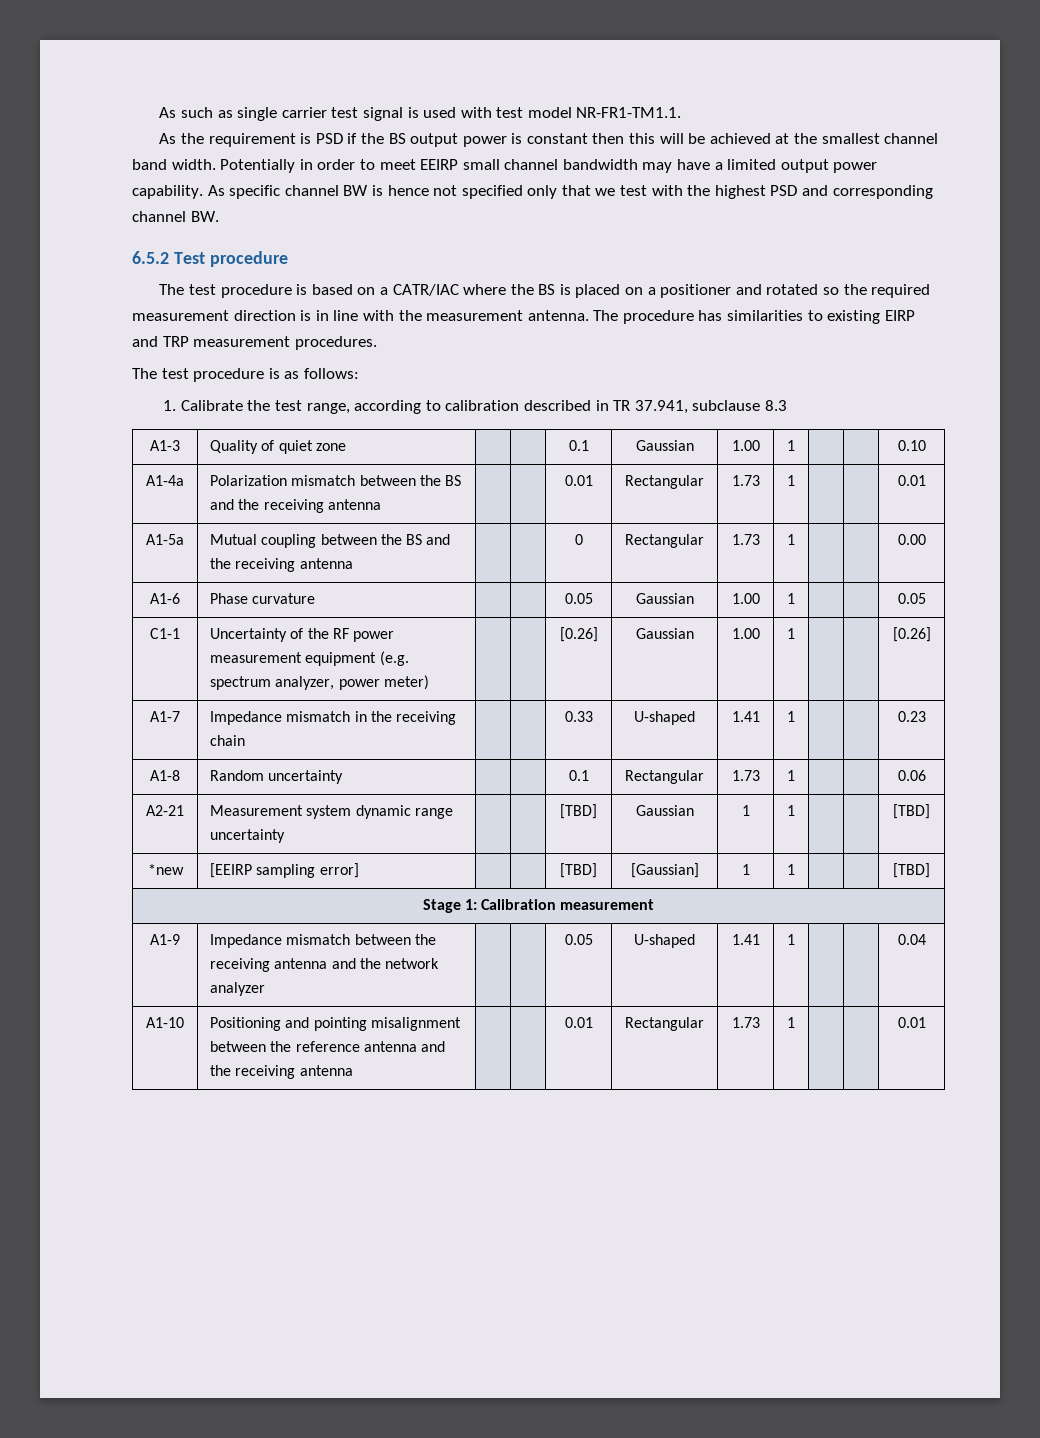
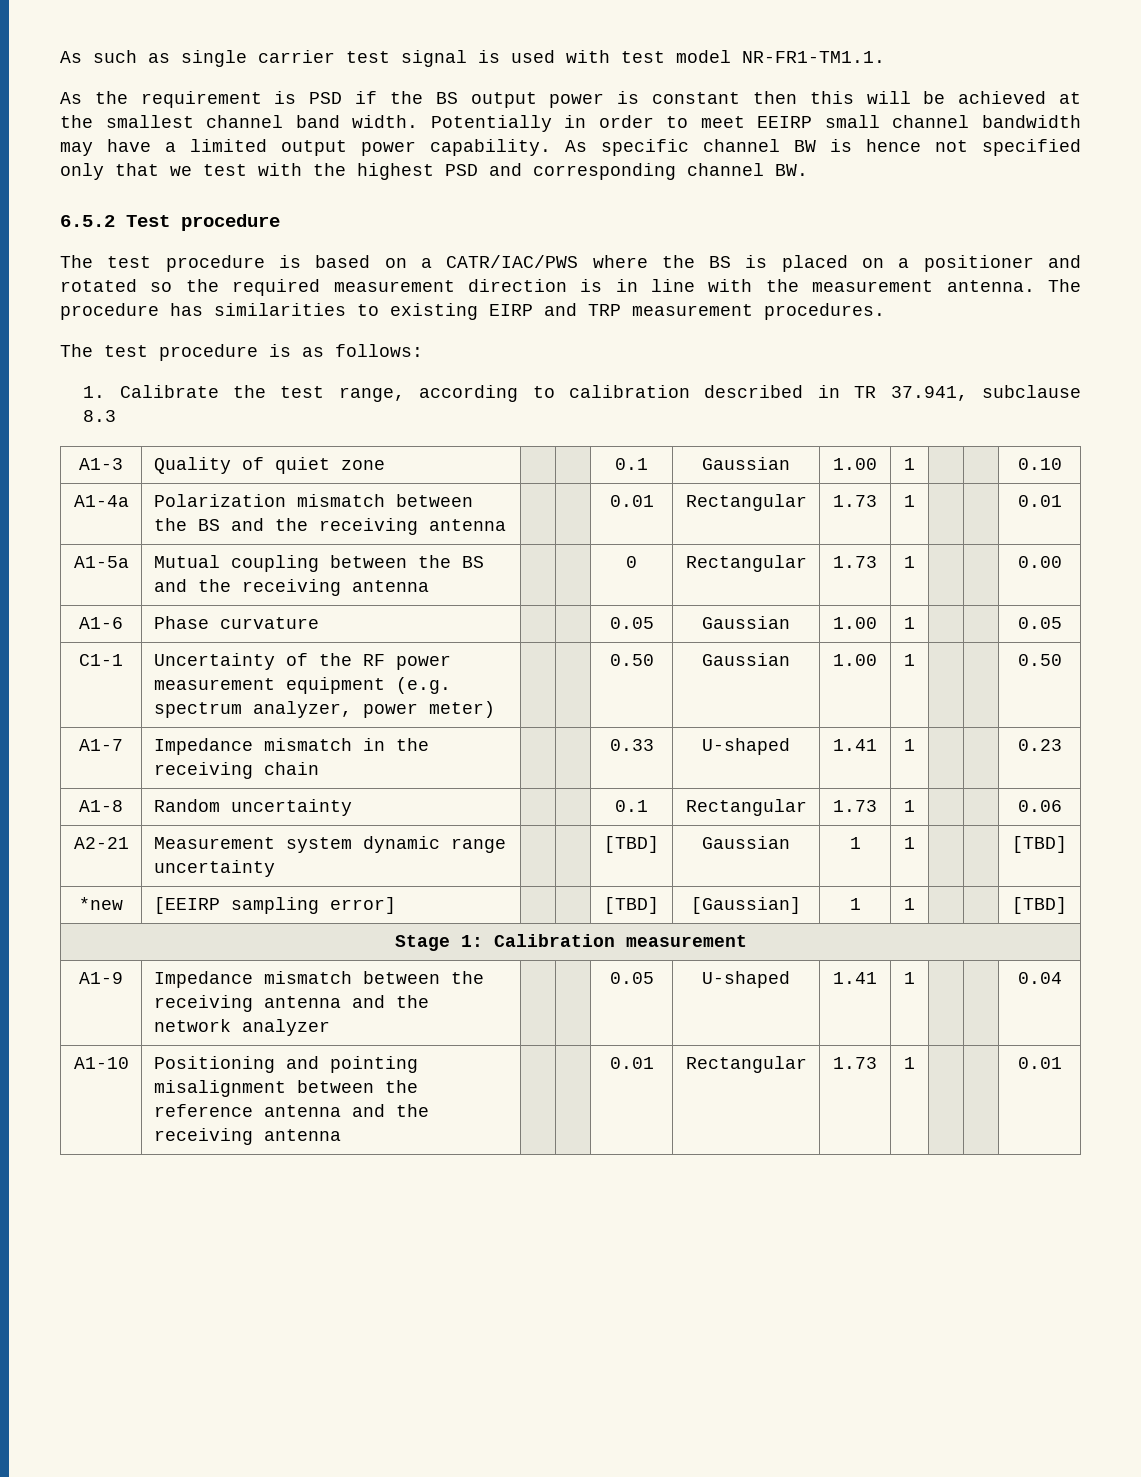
- The test procedure is based on a CATR/IAC where the BS is placed on a positioner and rotated so the required measurement direction is in line with the measurement antenna.
+ The test procedure is based on a CATR/IAC/PWS where the BS is placed on a positioner and rotated so the required measurement direction is in line with the measurement antenna.
- C1-1 | Uncertainty of the RF power measurement equipment (e.g. spectrum analyzer, power meter) | | | [0.26] | Gaussian | 1.00 | 1 | | | [0.26]
+ C1-1 | Uncertainty of the RF power measurement equipment (e.g. spectrum analyzer, power meter) | | | 0.50 | Gaussian | 1.00 | 1 | | | 0.50

